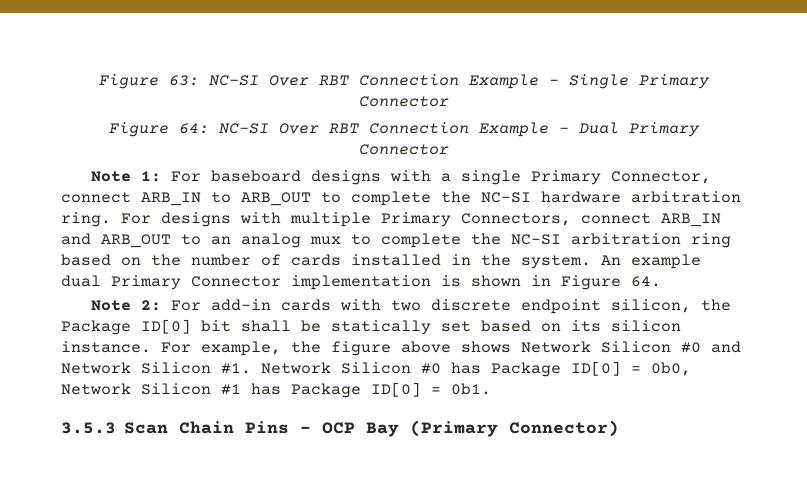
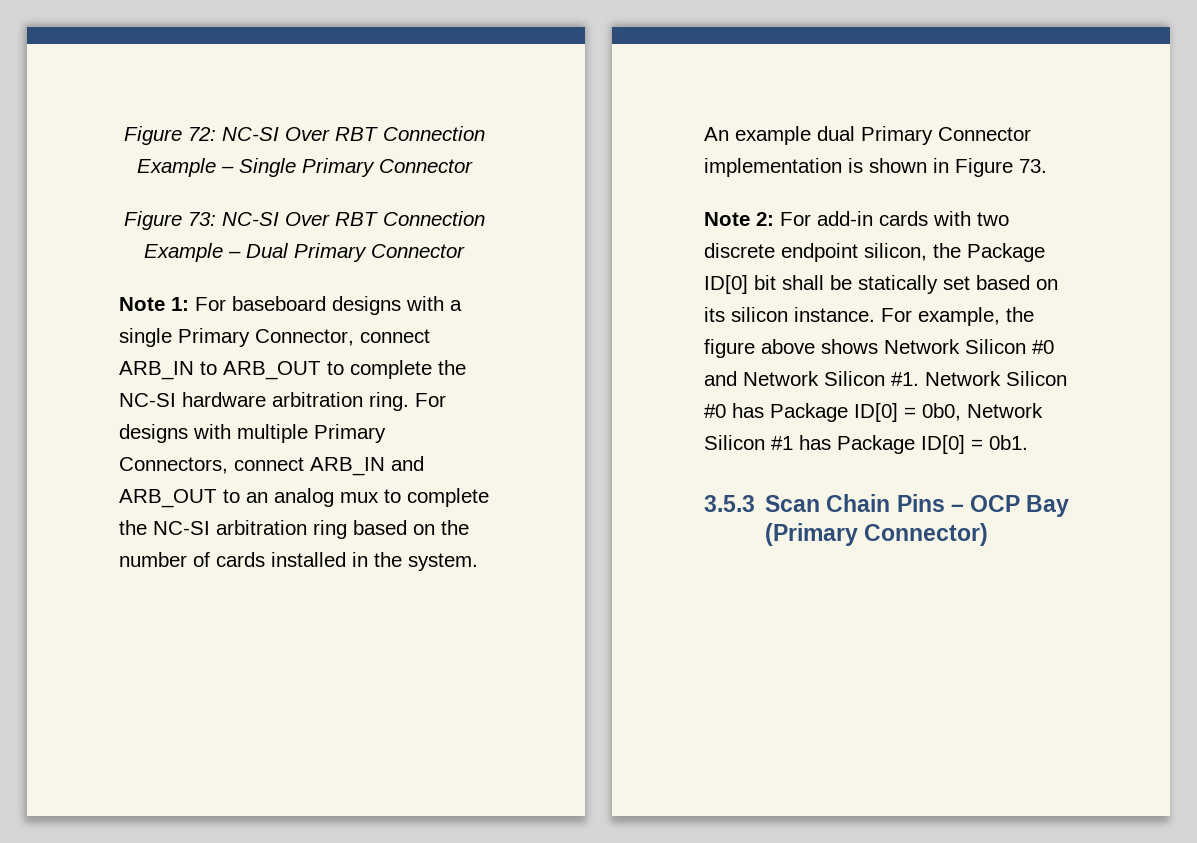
- Figure 63: NC-SI Over RBT Connection Example – Single Primary Connector
+ Figure 72: NC-SI Over RBT Connection Example – Single Primary Connector
- Figure 64: NC-SI Over RBT Connection Example – Dual Primary Connector
+ Figure 73: NC-SI Over RBT Connection Example – Dual Primary Connector
- An example dual Primary Connector implementation is shown in Figure 64.
+ An example dual Primary Connector implementation is shown in Figure 73.

